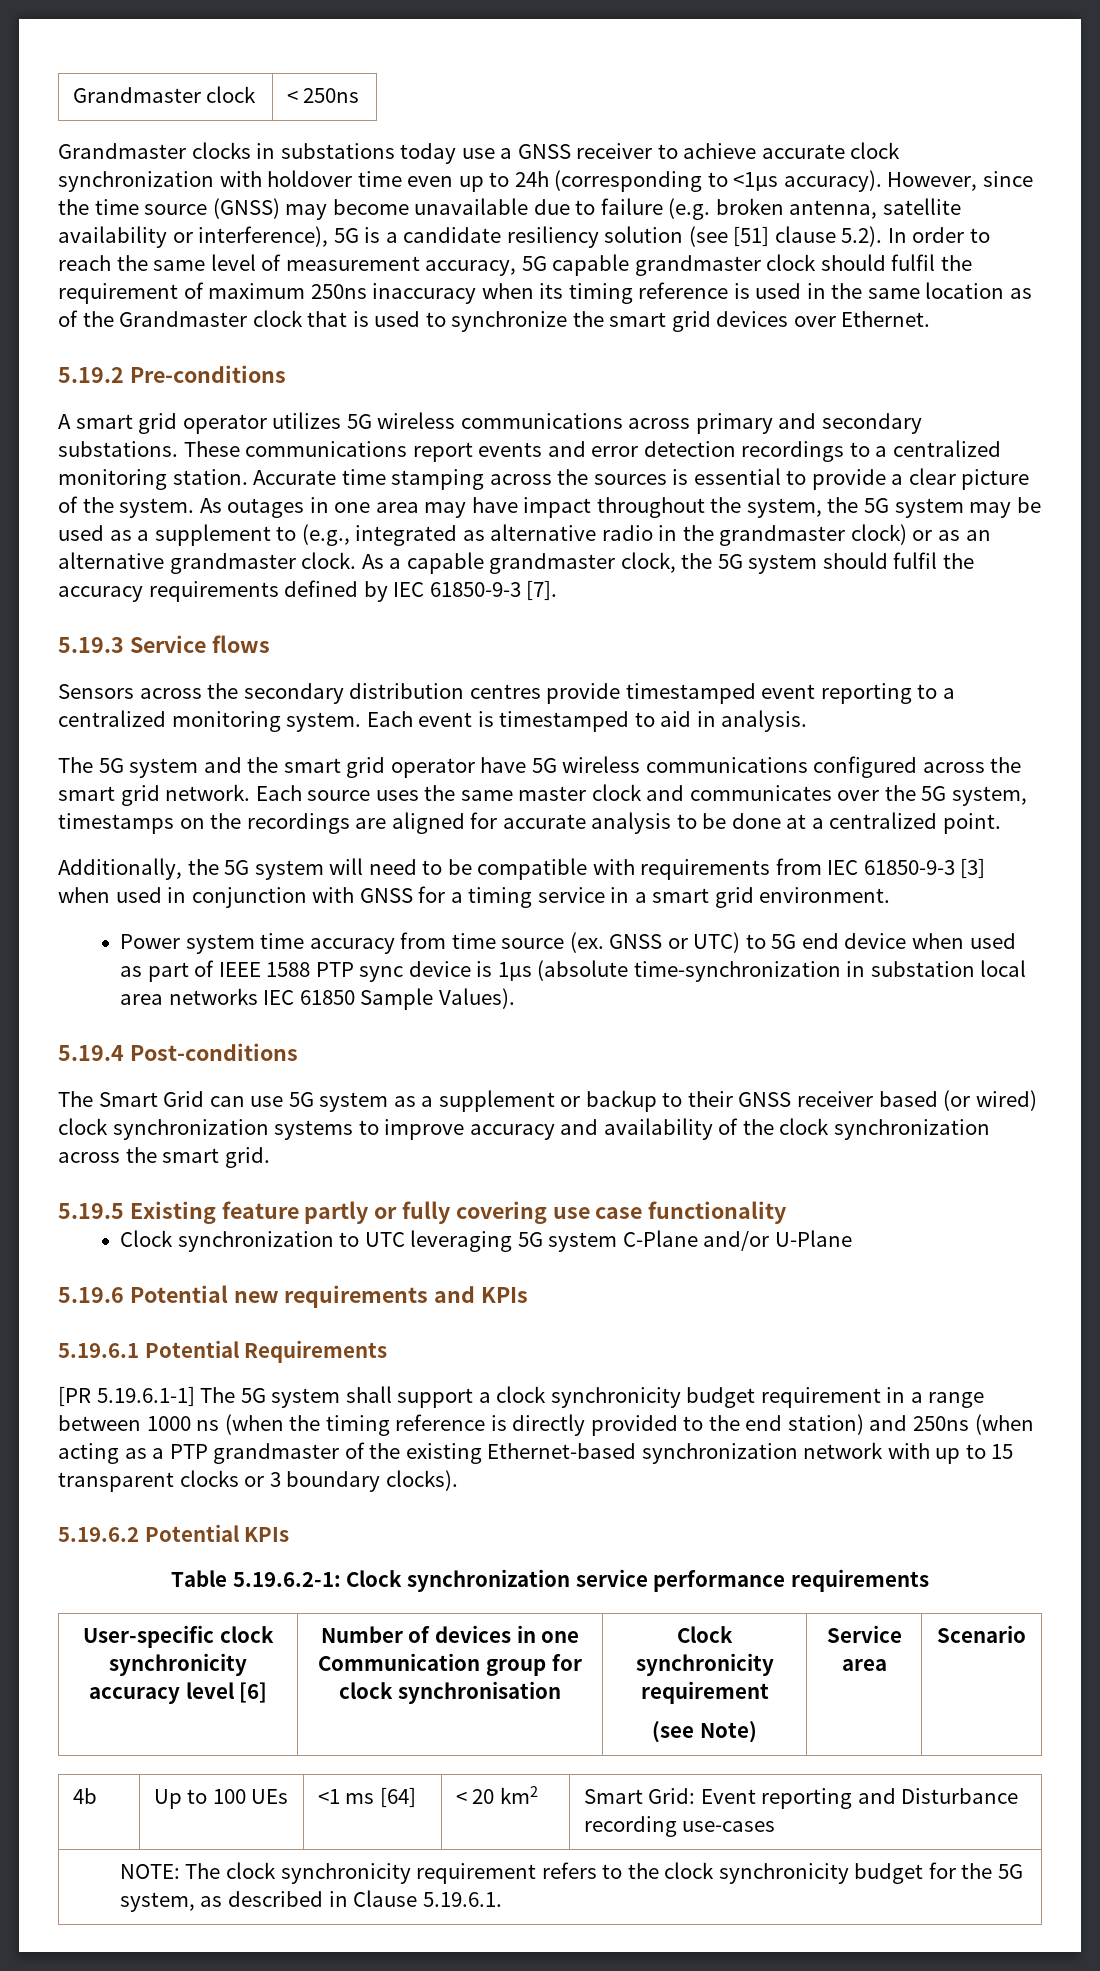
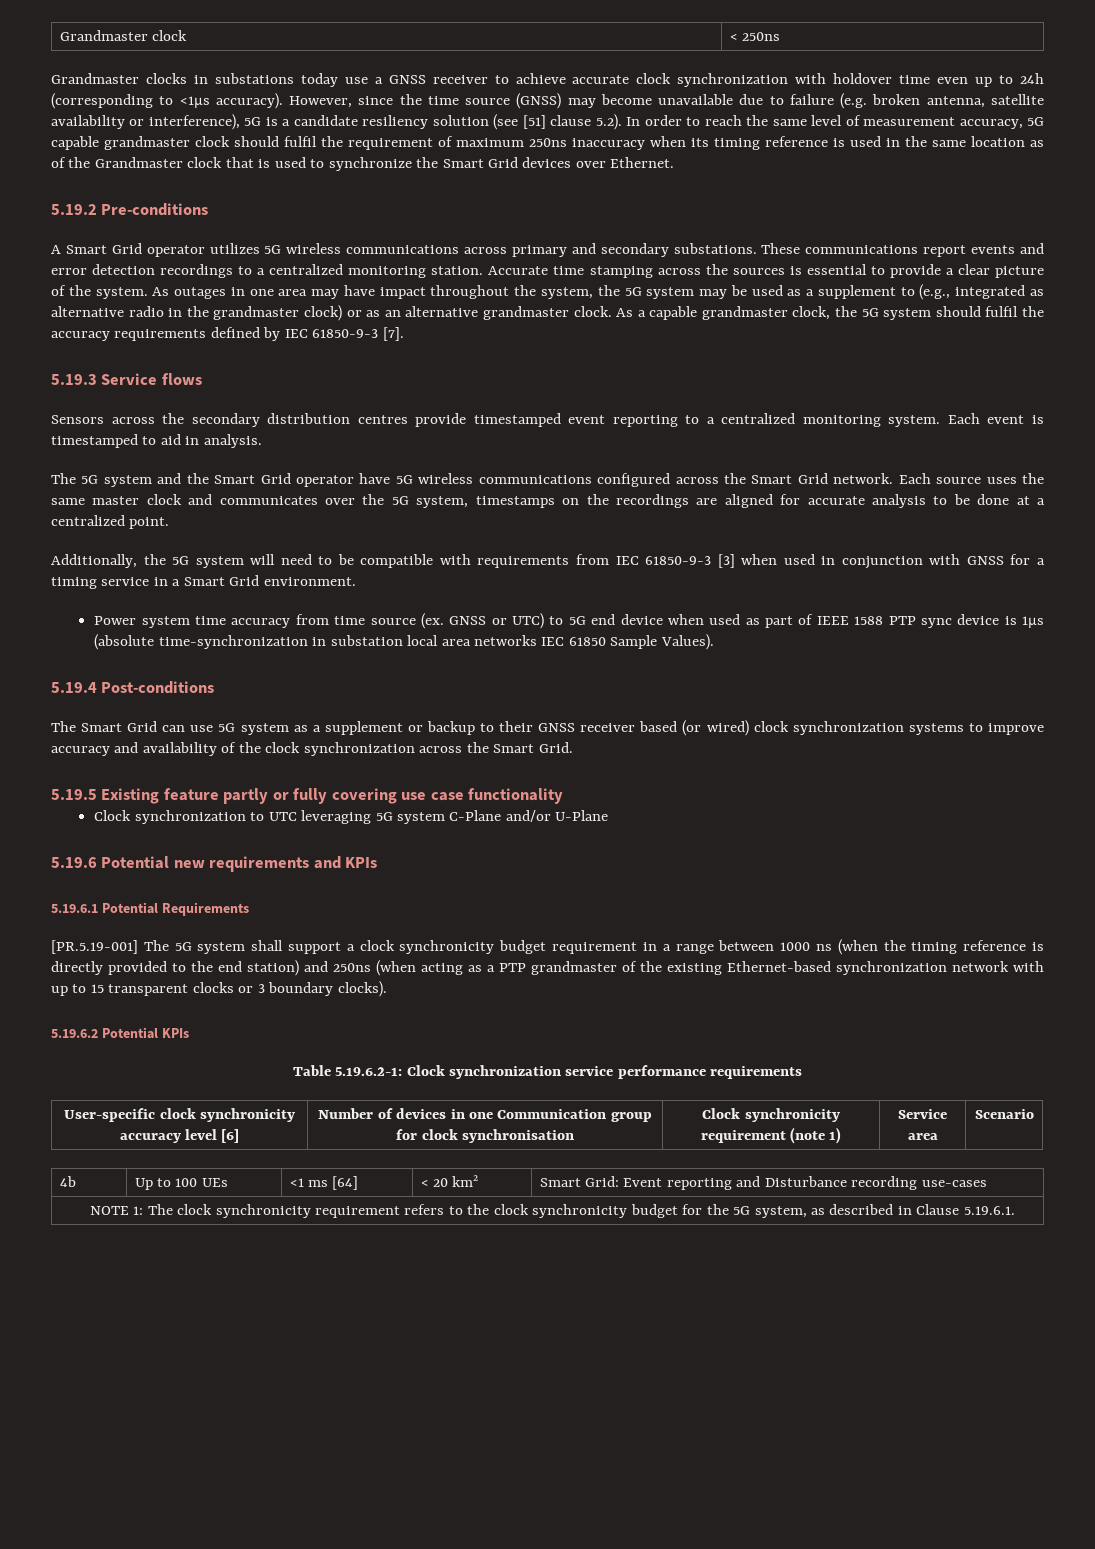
- However, since the time source (GNSS) may become unavailable due to failure (e.g. broken antenna, satellite availability or interference), 5G is a candidate resiliency solution (see [51] clause 5.2). In order to reach the same level of measurement accuracy, 5G capable grandmaster clock should fulfil the requirement of maximum 250ns inaccuracy when its timing reference is used in the same location as of the Grandmaster clock that is used to synchronize the smart grid devices over Ethernet.
+ However, since the time source (GNSS) may become unavailable due to failure (e.g. broken antenna, satellite availability or interference), 5G is a candidate resiliency solution (see [51] clause 5.2). In order to reach the same level of measurement accuracy, 5G capable grandmaster clock should fulfil the requirement of maximum 250ns inaccuracy when its timing reference is used in the same location as of the Grandmaster clock that is used to synchronize the Smart Grid devices over Ethernet.
- A smart grid operator utilizes 5G wireless communications across primary and secondary substations.
+ A Smart Grid operator utilizes 5G wireless communications across primary and secondary substations.
- The 5G system and the smart grid operator have 5G wireless communications configured across the smart grid network.
+ The 5G system and the Smart Grid operator have 5G wireless communications configured across the Smart Grid network.
- Additionally, the 5G system will need to be compatible with requirements from IEC 61850-9-3 [3] when used in conjunction with GNSS for a timing service in a smart grid environment.
+ Additionally, the 5G system will need to be compatible with requirements from IEC 61850-9-3 [3] when used in conjunction with GNSS for a timing service in a Smart Grid environment.
- The Smart Grid can use 5G system as a supplement or backup to their GNSS receiver based (or wired) clock synchronization systems to improve accuracy and availability of the clock synchronization across the smart grid.
+ The Smart Grid can use 5G system as a supplement or backup to their GNSS receiver based (or wired) clock synchronization systems to improve accuracy and availability of the clock synchronization across the Smart Grid.
- [PR 5.19.6.1-1] The 5G system shall support a clock synchronicity budget requirement in a range between 1000 ns (when the timing reference is directly provided to the end station) and 250ns (when acting as a PTP grandmaster of the existing Ethernet-based synchronization network with up to 15 transparent clocks or 3 boundary clocks).
+ [PR.5.19-001] The 5G system shall support a clock synchronicity budget requirement in a range between 1000 ns (when the timing reference is directly provided to the end station) and 250ns (when acting as a PTP grandmaster of the existing Ethernet-based synchronization network with up to 15 transparent clocks or 3 boundary clocks).
- User-specific clock synchronicity accuracy level [6] | Number of devices in one Communication group for clock synchronisation | Clock synchronicity requirement
- (see Note) | Service area | Scenario
+ User-specific clock synchronicity accuracy level [6] | Number of devices in one Communication group for clock synchronisation | Clock synchronicity requirement (note 1) | Service area | Scenario
- NOTE: The clock synchronicity requirement refers to the clock synchronicity budget for the 5G system, as described in Clause 5.19.6.1.
+ NOTE 1: The clock synchronicity requirement refers to the clock synchronicity budget for the 5G system, as described in Clause 5.19.6.1.

